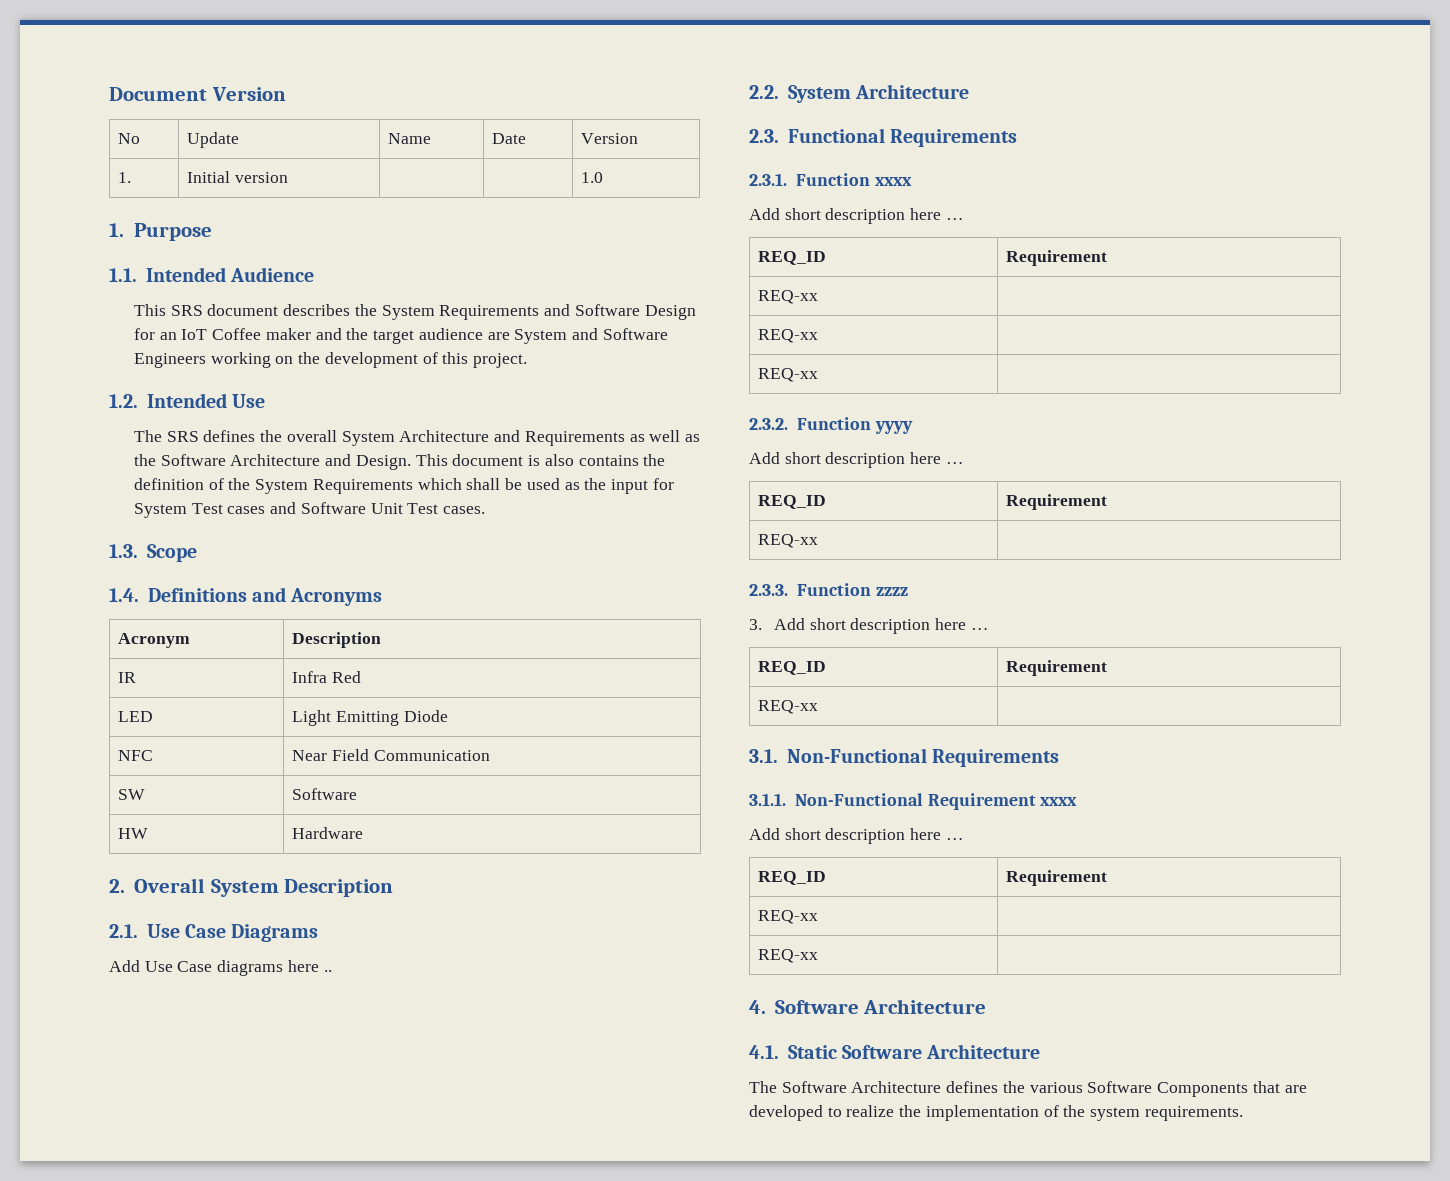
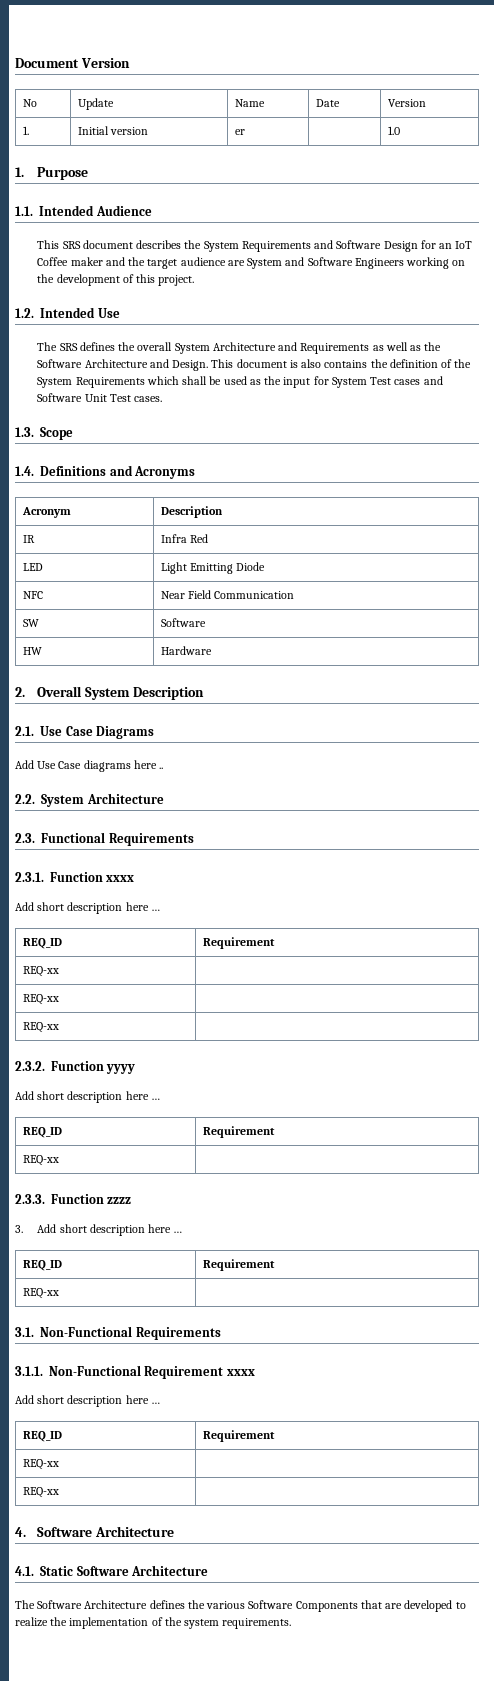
- 1. | Initial version | | | 1.0
+ 1. | Initial version | er | | 1.0

